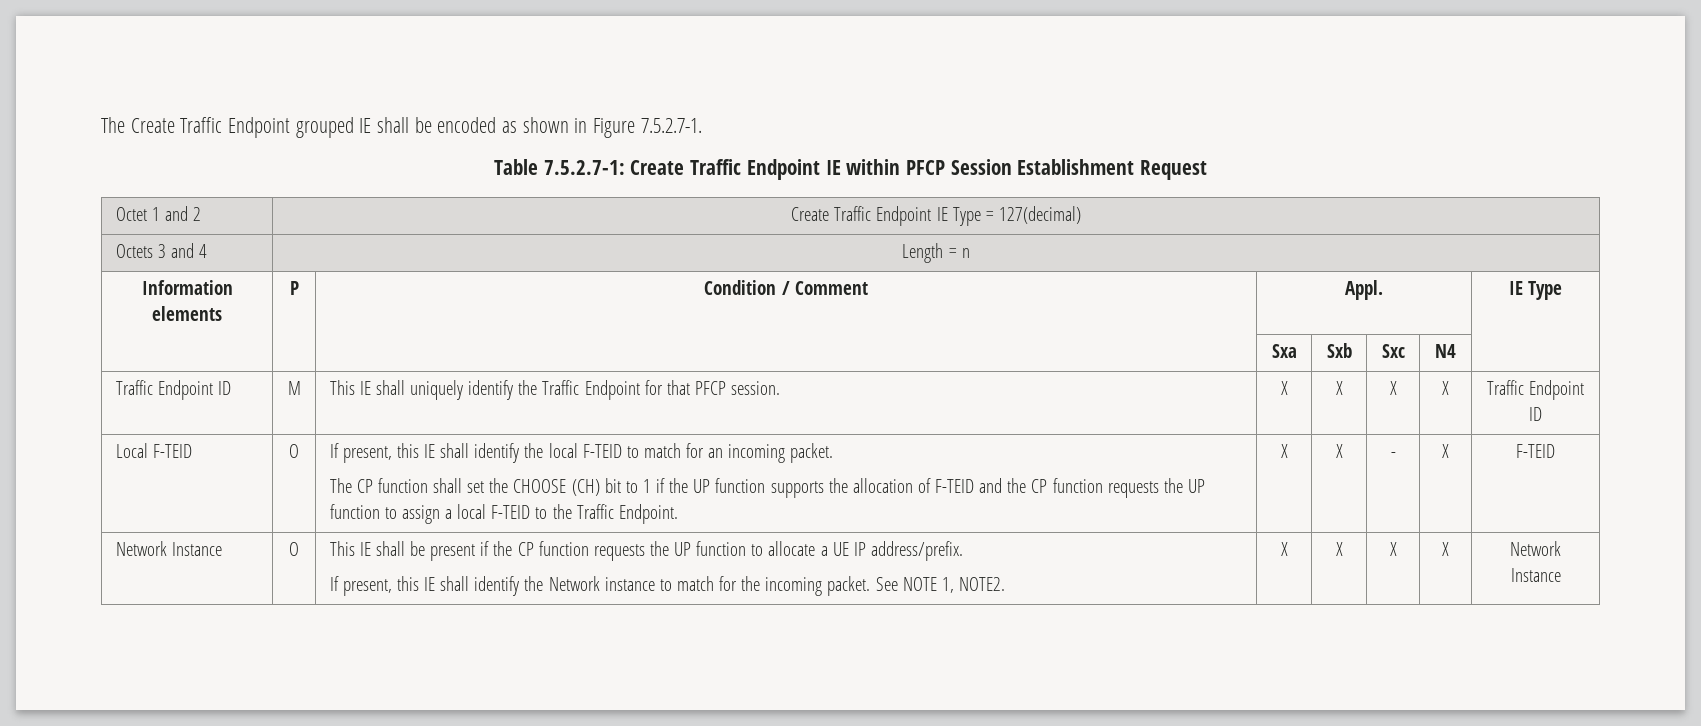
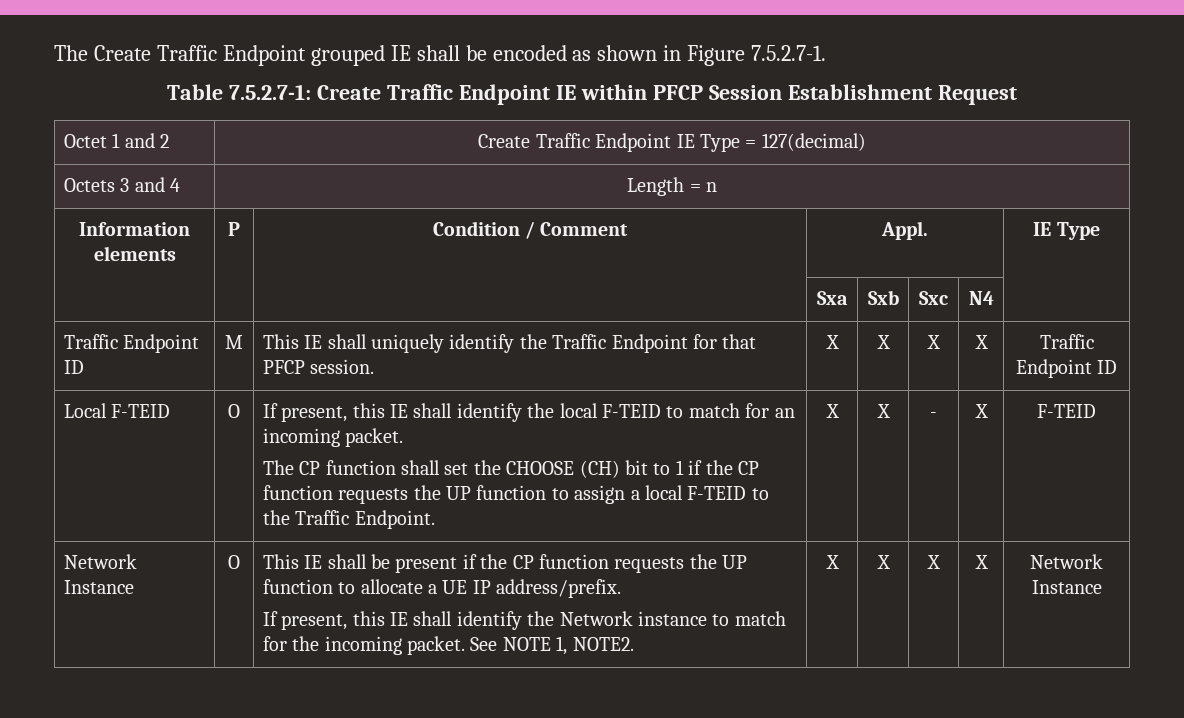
- The CP function shall set the CHOOSE (CH) bit to 1 if the UP function supports the allocation of F-TEID and the CP function requests the UP function to assign a local F-TEID to the Traffic Endpoint.
+ The CP function shall set the CHOOSE (CH) bit to 1 if the CP function requests the UP function to assign a local F-TEID to the Traffic Endpoint.

